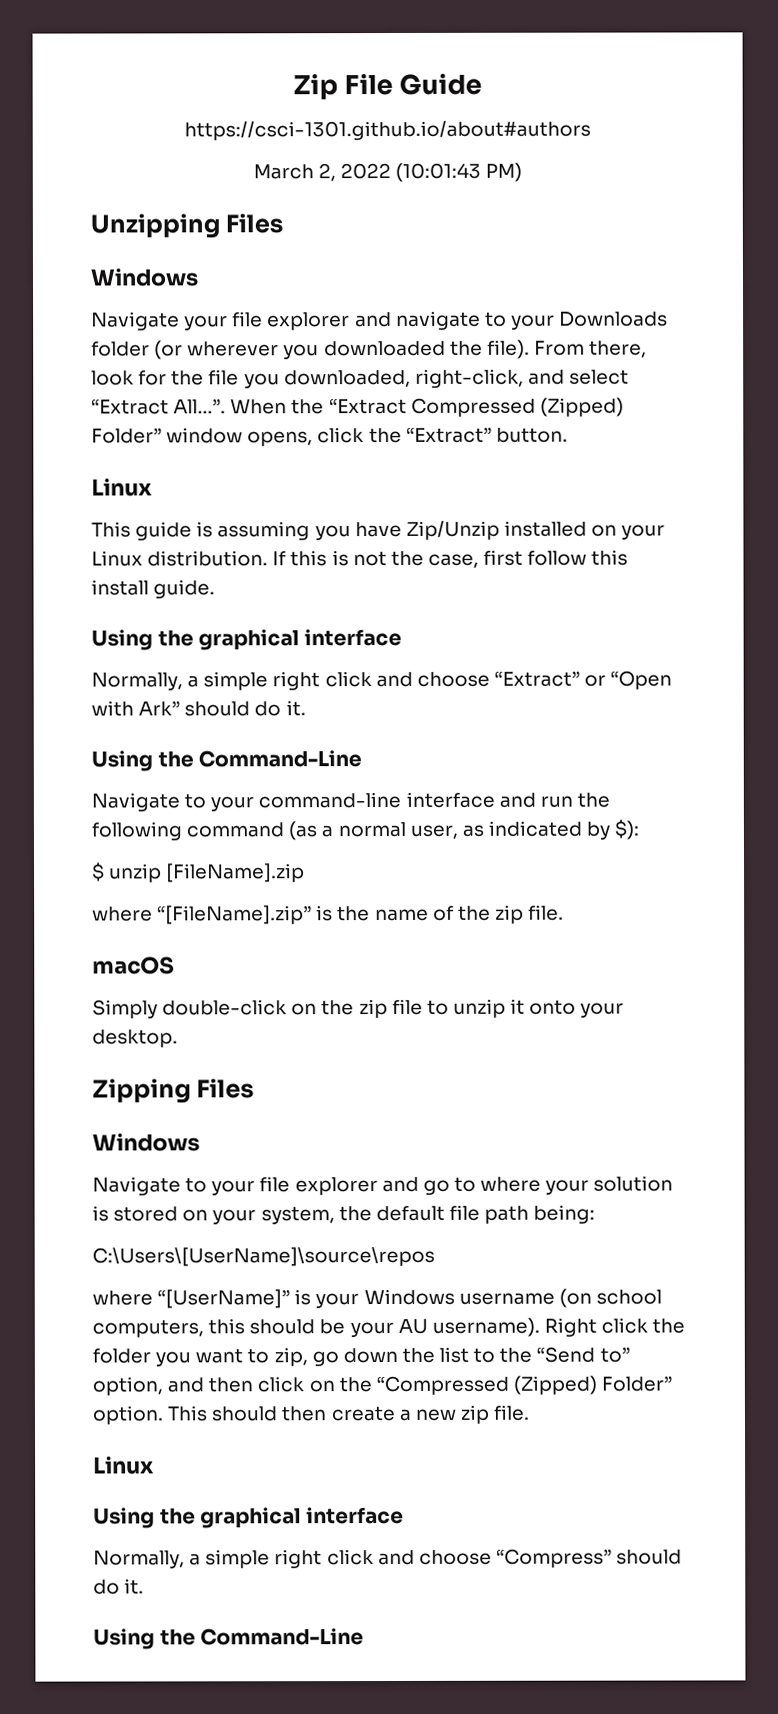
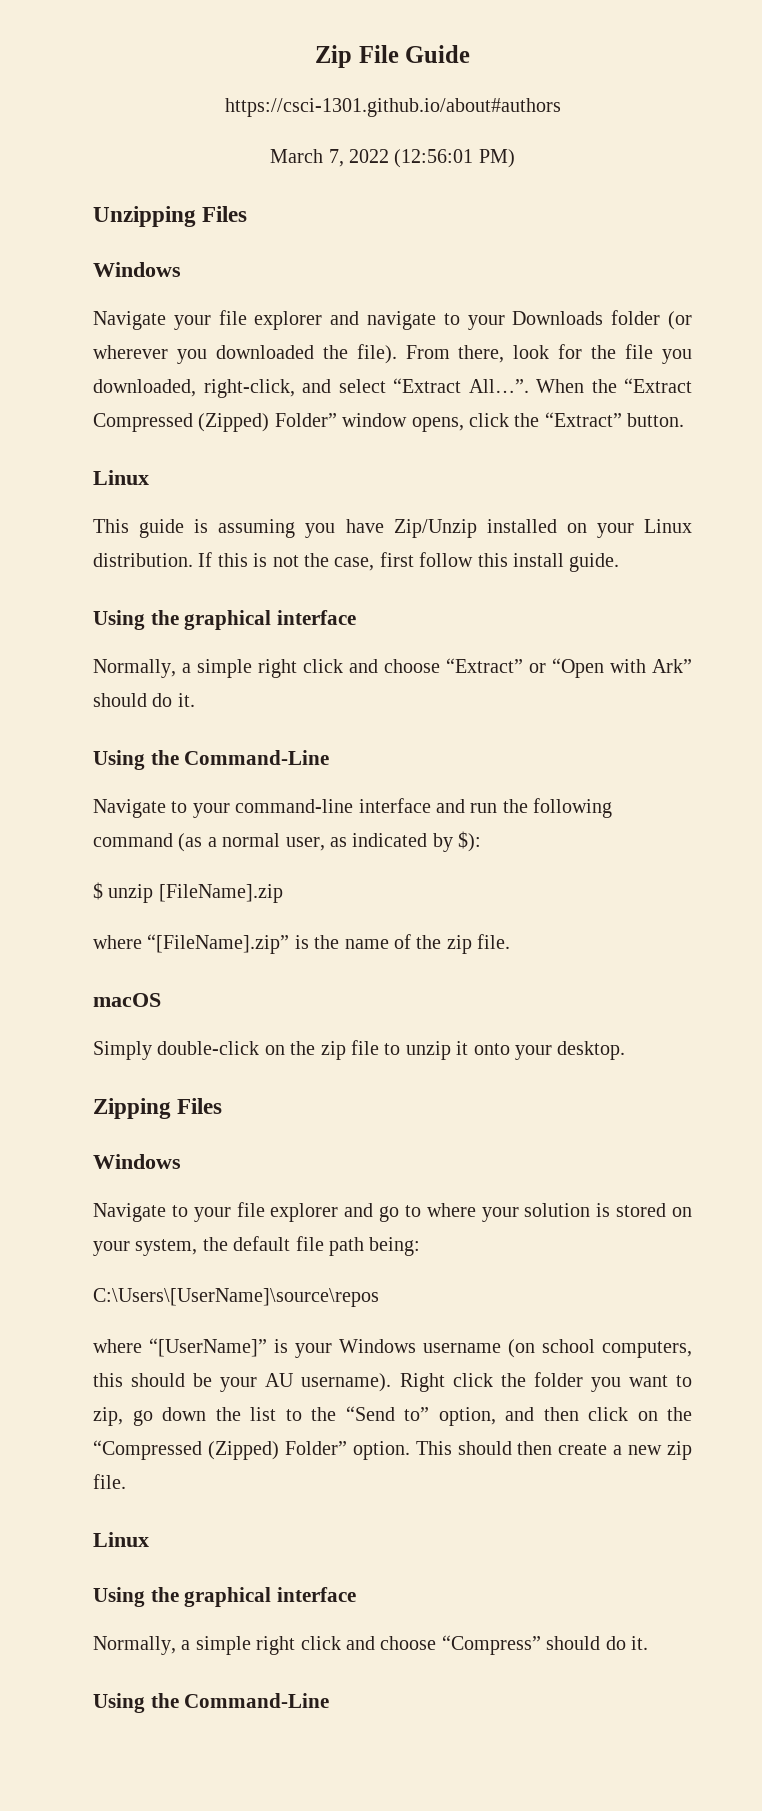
- March 2, 2022 (10:01:43 PM)
+ March 7, 2022 (12:56:01 PM)

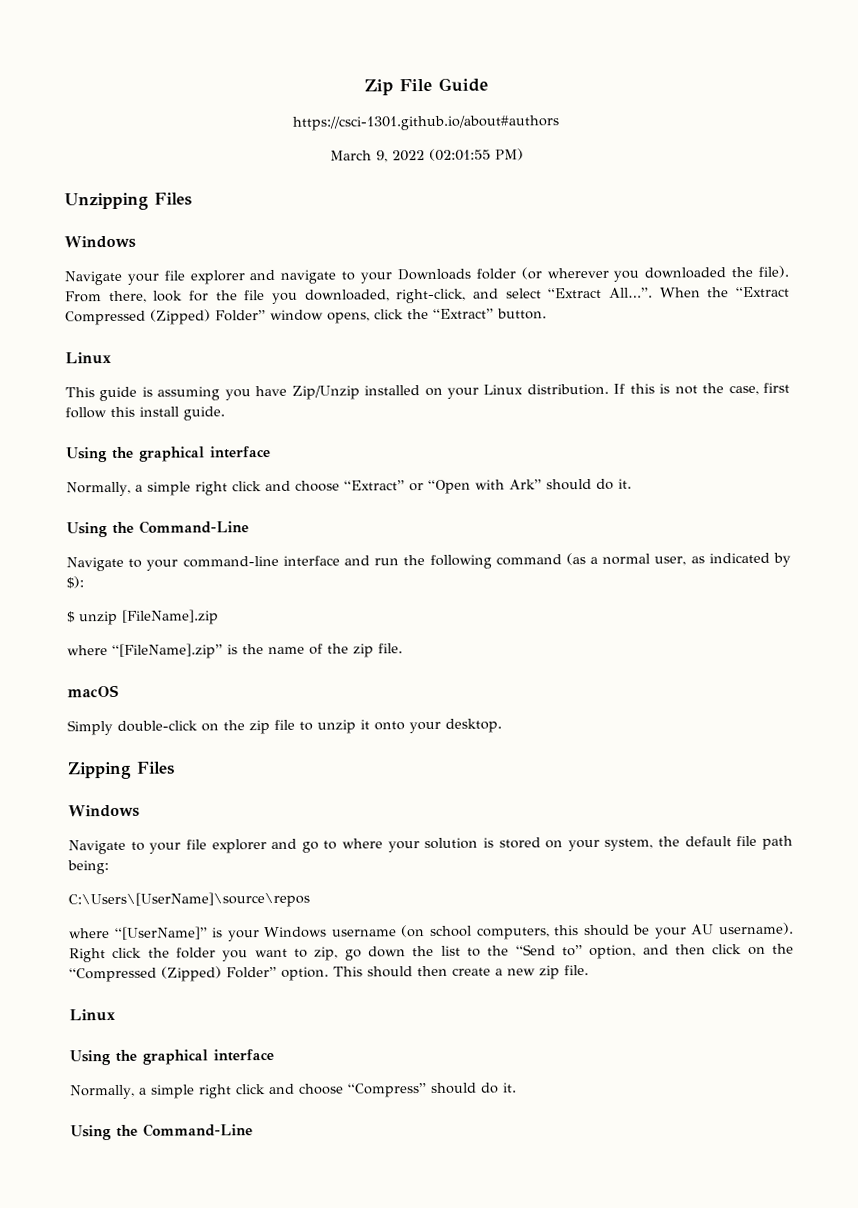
- March 7, 2022 (12:56:01 PM)
+ March 9, 2022 (02:01:55 PM)

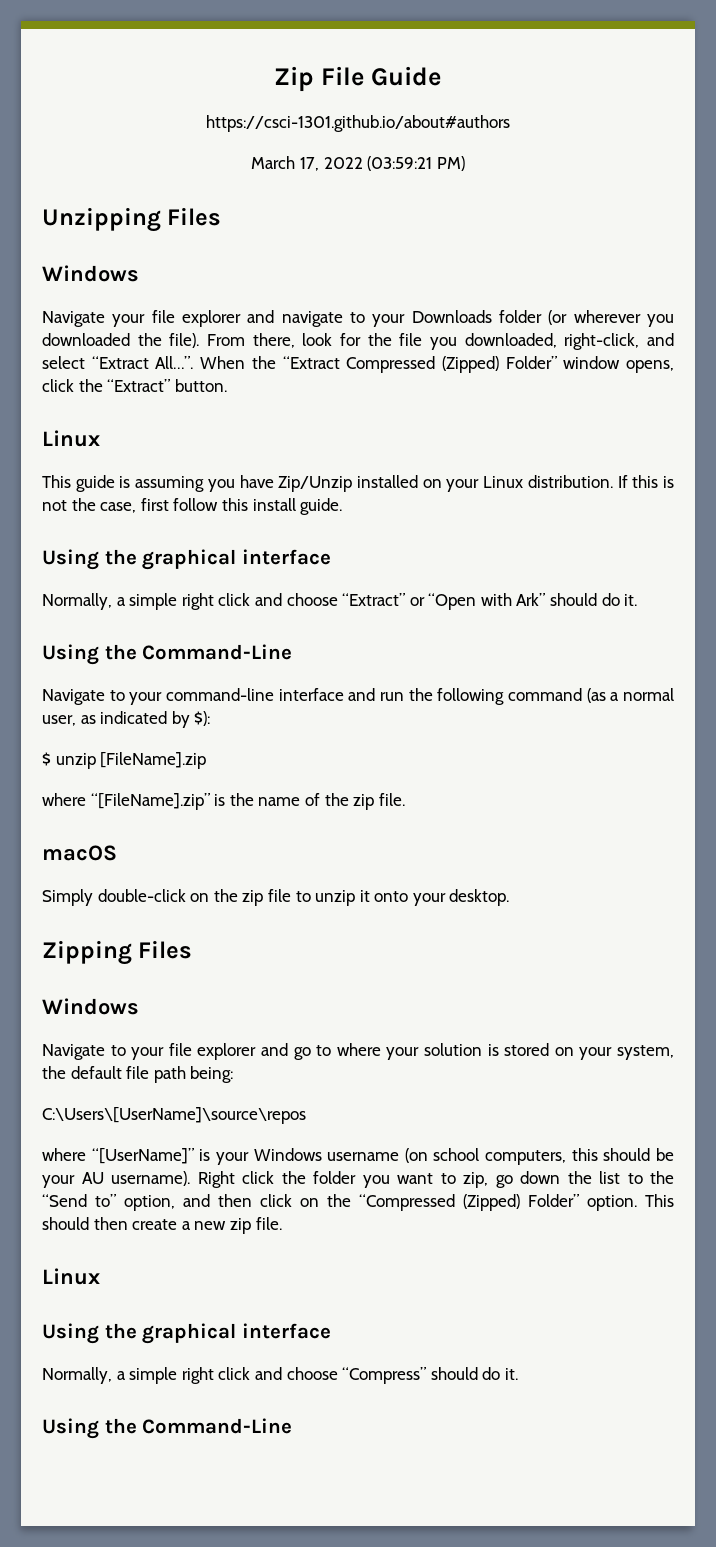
- March 9, 2022 (02:01:55 PM)
+ March 17, 2022 (03:59:21 PM)

